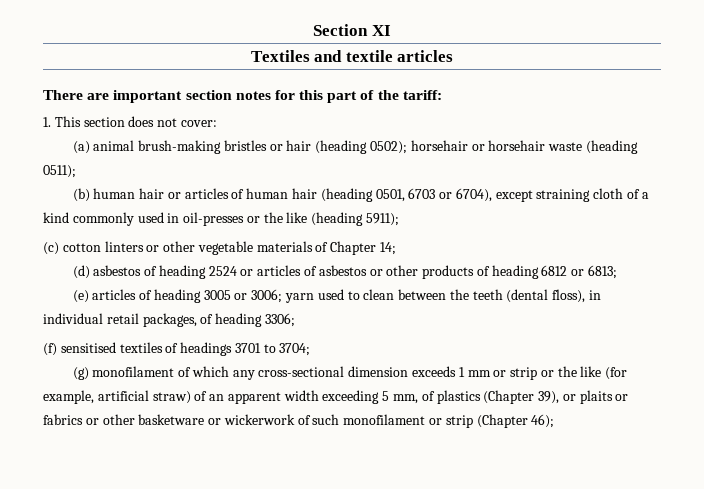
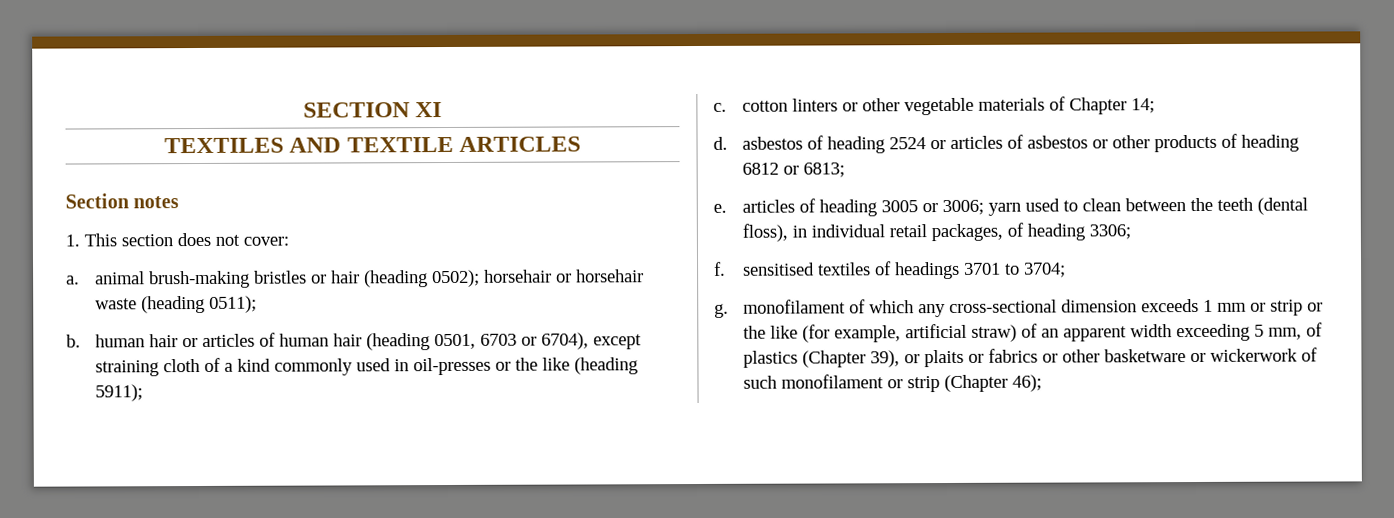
- Section XI
+ SECTION XI
- Textiles and textile articles
- There are important section notes for this part of the tariff:
+ TEXTILES AND TEXTILE ARTICLES
+ Section notes
- (a) animal brush-making bristles or hair (heading 0502); horsehair or horsehair waste (heading 0511);
+ a. animal brush-making bristles or hair (heading 0502); horsehair or horsehair waste (heading 0511);
- (b) human hair or articles of human hair (heading 0501, 6703 or 6704), except straining cloth of a kind commonly used in oil-presses or the like (heading 5911);
+ b. human hair or articles of human hair (heading 0501, 6703 or 6704), except straining cloth of a kind commonly used in oil-presses or the like (heading 5911);
- (c) cotton linters or other vegetable materials of Chapter 14;
+ c. cotton linters or other vegetable materials of Chapter 14;
- (d) asbestos of heading 2524 or articles of asbestos or other products of heading 6812 or 6813;
+ d. asbestos of heading 2524 or articles of asbestos or other products of heading 6812 or 6813;
- (e) articles of heading 3005 or 3006; yarn used to clean between the teeth (dental floss), in individual retail packages, of heading 3306;
+ e. articles of heading 3005 or 3006; yarn used to clean between the teeth (dental floss), in individual retail packages, of heading 3306;
- (f) sensitised textiles of headings 3701 to 3704;
+ f. sensitised textiles of headings 3701 to 3704;
- (g) monofilament of which any cross-sectional dimension exceeds 1 mm or strip or the like (for example, artificial straw) of an apparent width exceeding 5 mm, of plastics (Chapter 39), or plaits or fabrics or other basketware or wickerwork of such monofilament or strip (Chapter 46);
+ g. monofilament of which any cross-sectional dimension exceeds 1 mm or strip or the like (for example, artificial straw) of an apparent width exceeding 5 mm, of plastics (Chapter 39), or plaits or fabrics or other basketware or wickerwork of such monofilament or strip (Chapter 46);

